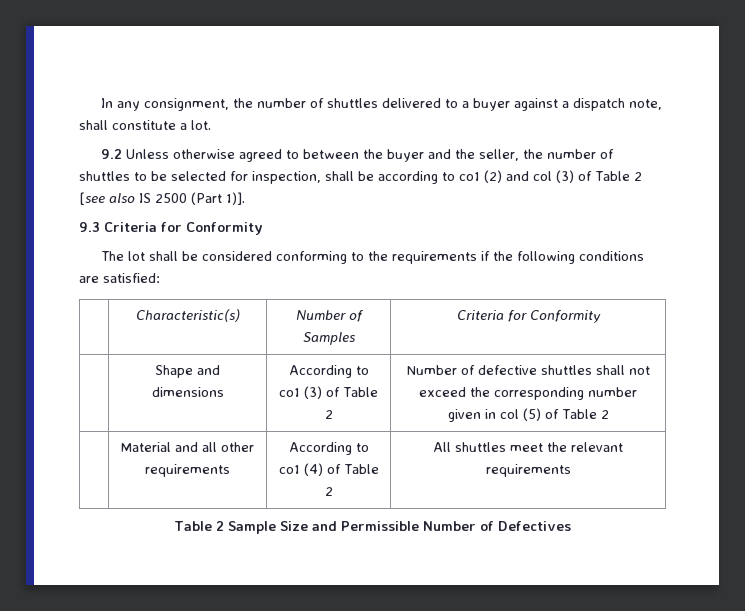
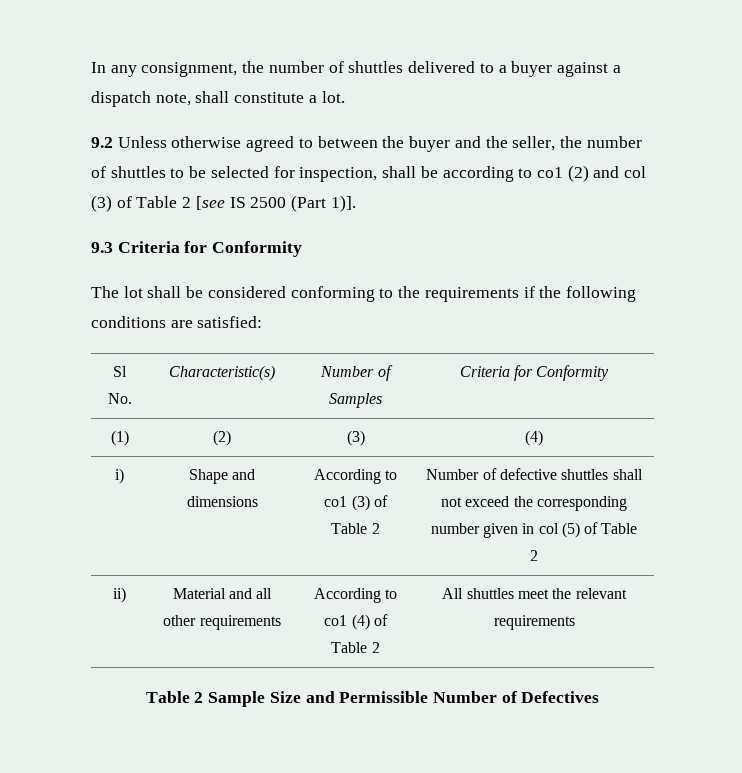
- 9.2 Unless otherwise agreed to between the buyer and the seller, the number of shuttles to be selected for inspection, shall be according to co1 (2) and col (3) of Table 2 [see also IS 2500 (Part 1)].
+ 9.2 Unless otherwise agreed to between the buyer and the seller, the number of shuttles to be selected for inspection, shall be according to co1 (2) and col (3) of Table 2 [see IS 2500 (Part 1)].
- | Characteristic(s) | Number of Samples | Criteria for Conformity
+ Sl No. | Characteristic(s) | Number of Samples | Criteria for Conformity
- | Shape and dimensions | According to co1 (3) of Table 2 | Number of defective shuttles shall not exceed the corresponding number given in col (5) of Table 2
+ (1) | (2) | (3) | (4)
+ i) | Shape and dimensions | According to co1 (3) of Table 2 | Number of defective shuttles shall not exceed the corresponding number given in col (5) of Table 2
- | Material and all other requirements | According to co1 (4) of Table 2 | All shuttles meet the relevant requirements
+ ii) | Material and all other requirements | According to co1 (4) of Table 2 | All shuttles meet the relevant requirements

